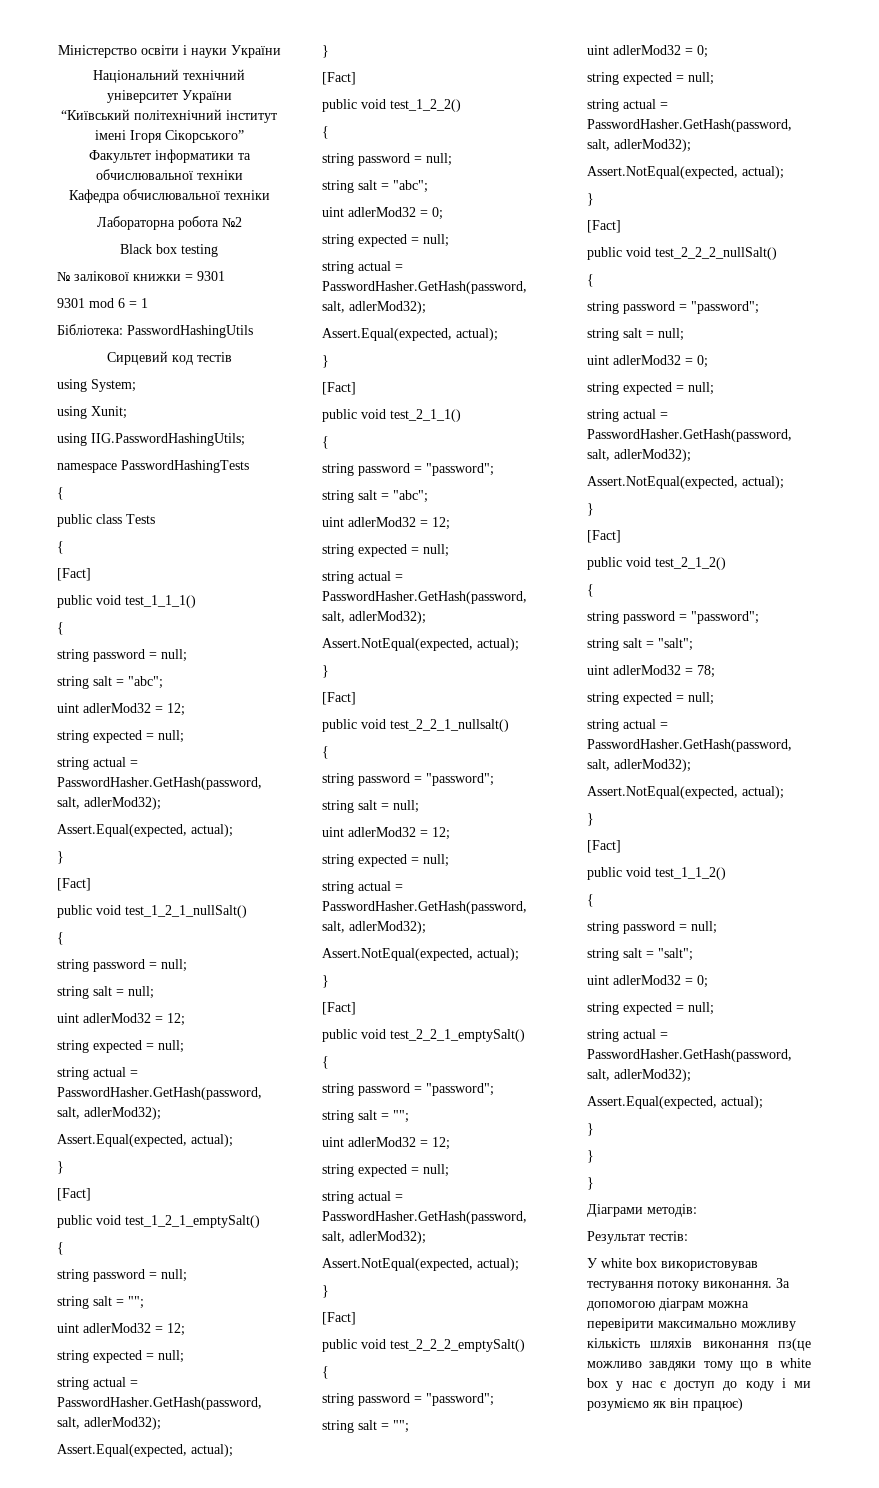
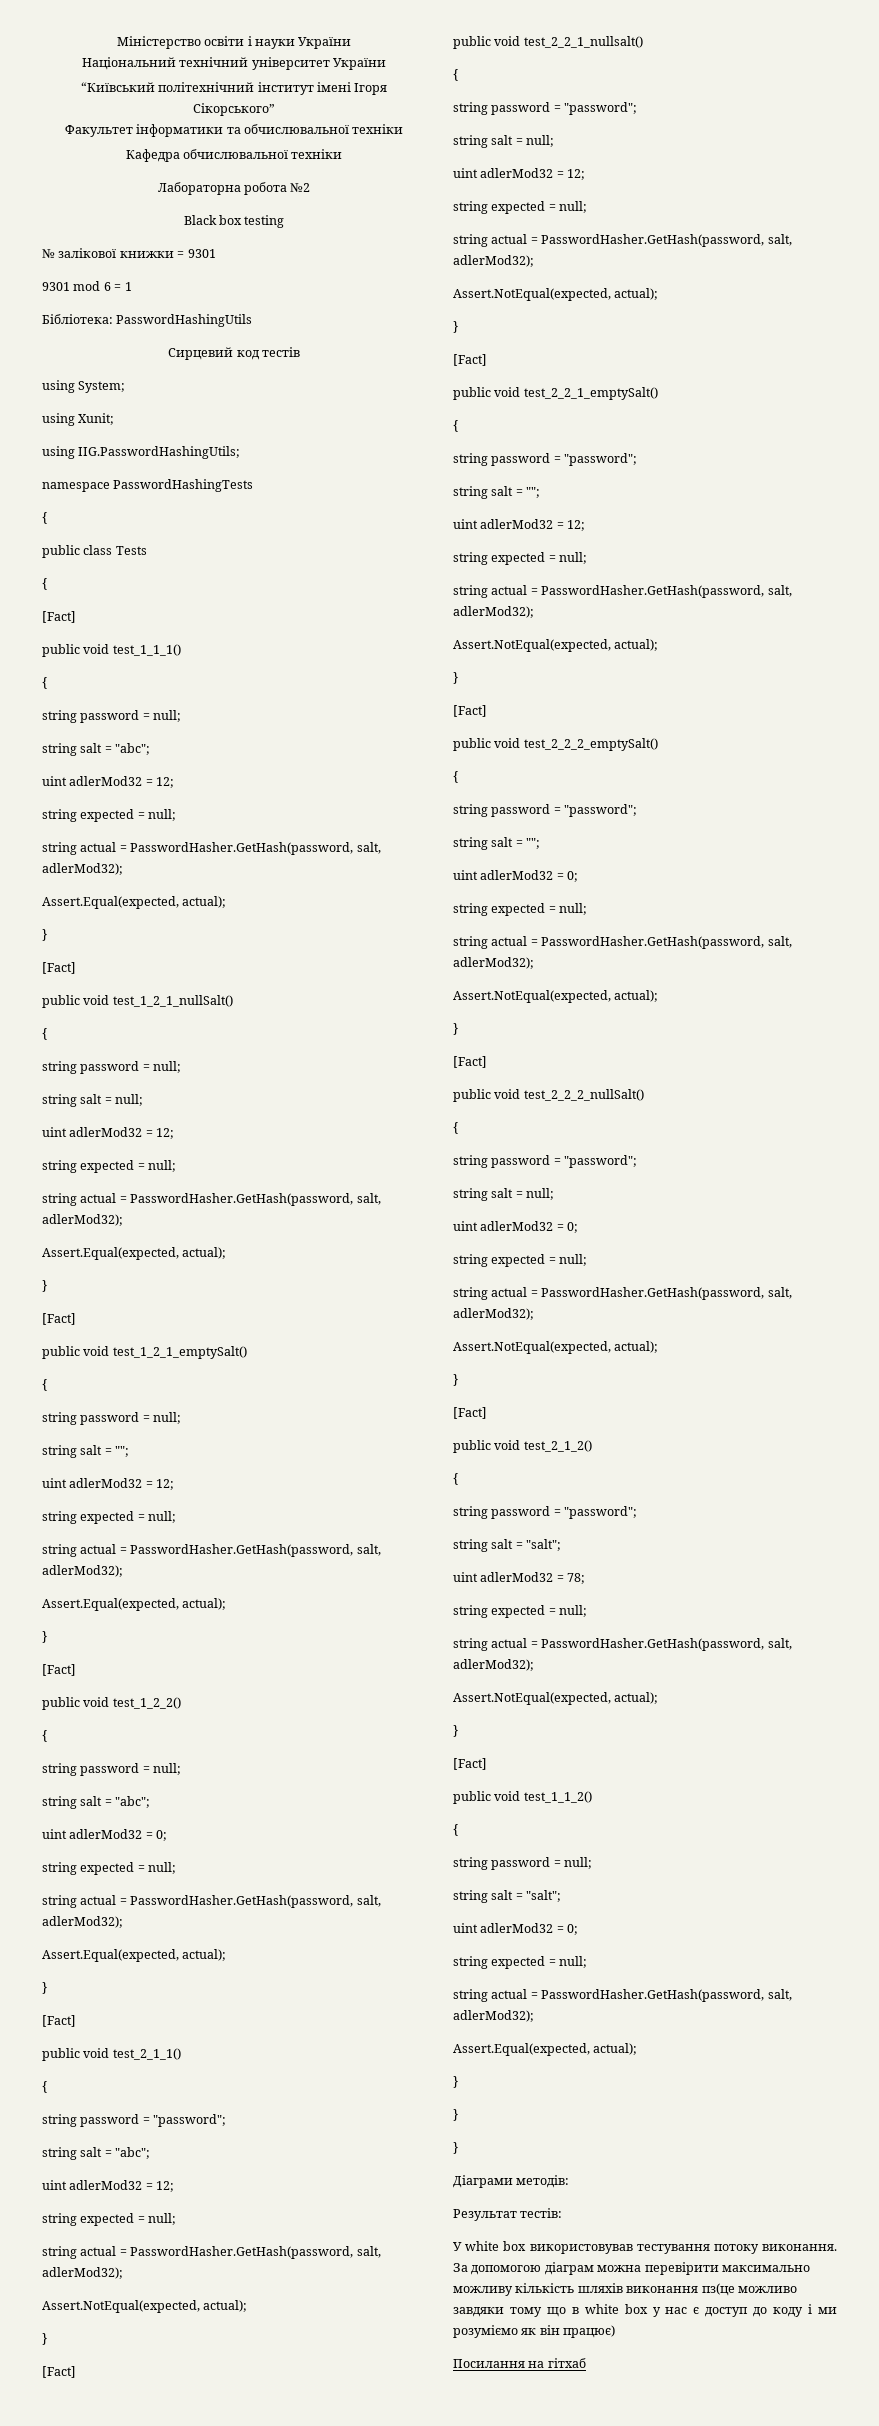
+ Посилання на гітхаб

